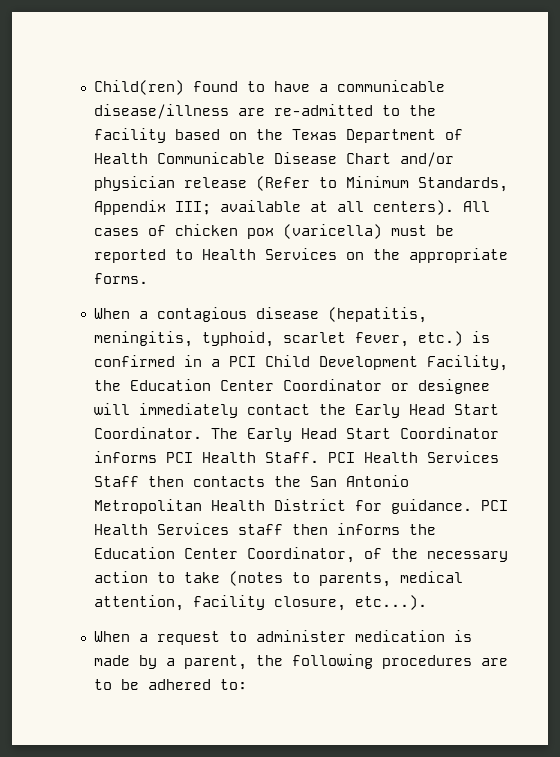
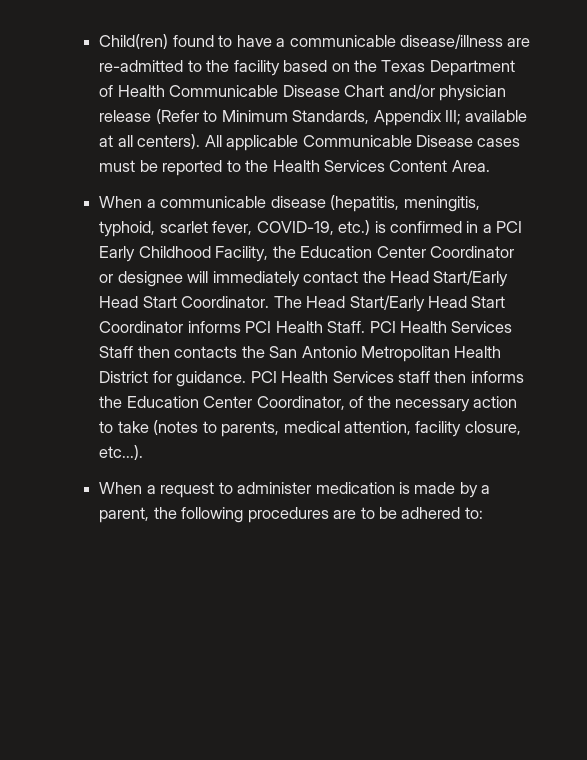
- All cases of chicken pox (varicella) must be reported to Health Services on the appropriate forms.
- When a contagious disease (hepatitis, meningitis, typhoid, scarlet fever, etc.) is confirmed in a PCI Child Development Facility, the Education Center Coordinator or designee will immediately contact the Early Head Start Coordinator.
+ All applicable Communicable Disease cases must be reported to the Health Services Content Area.
+ When a communicable disease (hepatitis, meningitis, typhoid, scarlet fever, COVID-19, etc.) is confirmed in a PCI Early Childhood Facility, the Education Center Coordinator or designee will immediately contact the Head Start/Early Head Start Coordinator.
- The Early Head Start Coordinator informs PCI Health Staff.
+ The Head Start/Early Head Start Coordinator informs PCI Health Staff.

